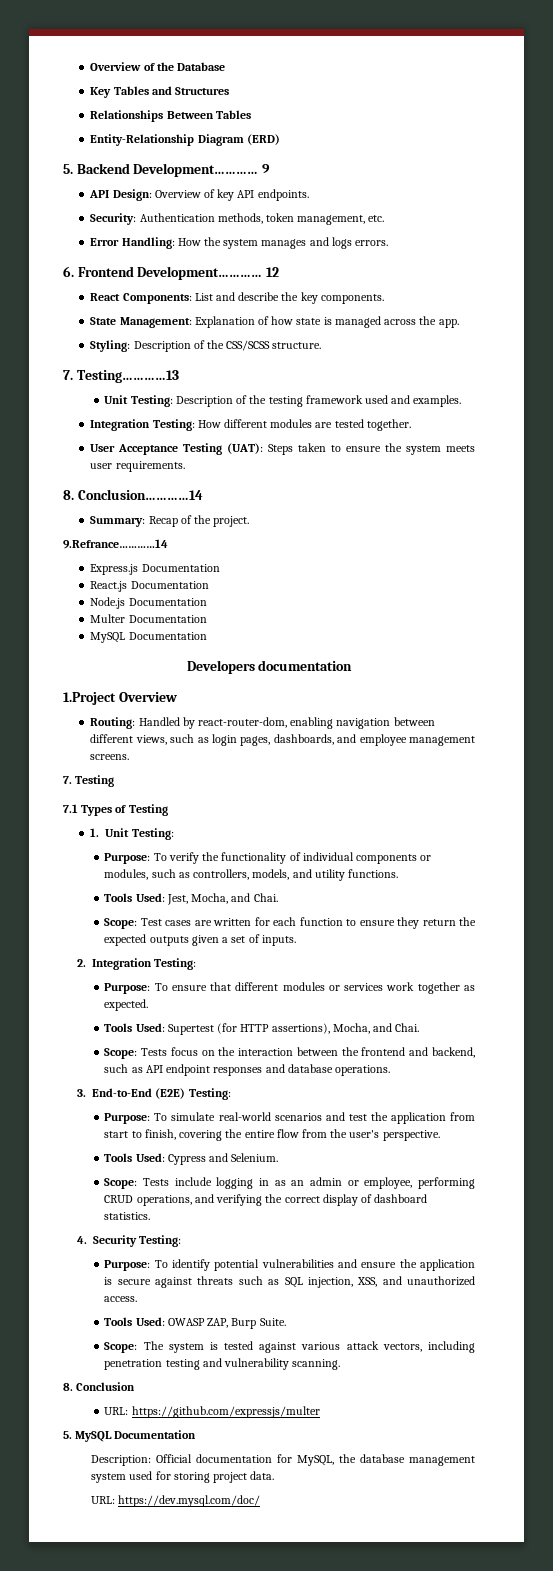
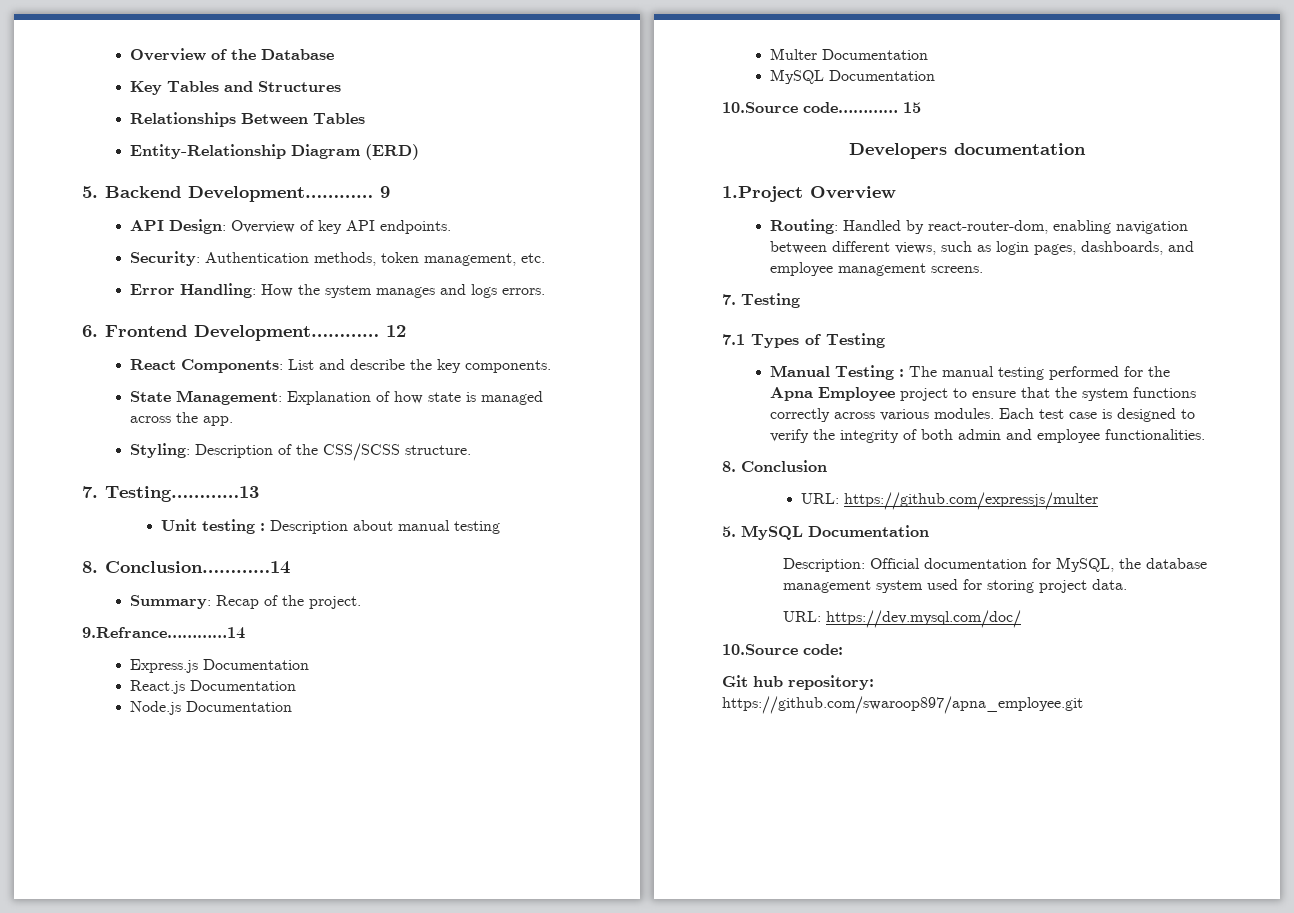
- Unit Testing: Description of the testing framework used and examples.
- Integration Testing: How different modules are tested together.
- User Acceptance Testing (UAT): Steps taken to ensure the system meets user requirements.
+ Unit testing : Description about manual testing
+ 10.Source code………… 15
- 1. Unit Testing:
- Purpose: To verify the functionality of individual components or modules, such as controllers, models, and utility functions.
- Tools Used: Jest, Mocha, and Chai.
- Scope: Test cases are written for each function to ensure they return the expected outputs given a set of inputs.
- 2. Integration Testing:
- Purpose: To ensure that different modules or services work together as expected.
- Tools Used: Supertest (for HTTP assertions), Mocha, and Chai.
- Scope: Tests focus on the interaction between the frontend and backend, such as API endpoint responses and database operations.
- 3. End-to-End (E2E) Testing:
- Purpose: To simulate real-world scenarios and test the application from start to finish, covering the entire flow from the user's perspective.
- Tools Used: Cypress and Selenium.
- Scope: Tests include logging in as an admin or employee, performing CRUD operations, and verifying the correct display of dashboard statistics.
- 4. Security Testing:
- Purpose: To identify potential vulnerabilities and ensure the application is secure against threats such as SQL injection, XSS, and unauthorized access.
- Tools Used: OWASP ZAP, Burp Suite.
- Scope: The system is tested against various attack vectors, including penetration testing and vulnerability scanning.
+ Manual Testing : The manual testing performed for the Apna Employee project to ensure that the system functions correctly across various modules. Each test case is designed to verify the integrity of both admin and employee functionalities.
+ 10.Source code:
+ Git hub repository: https://github.com/swaroop897/apna_employee.git

